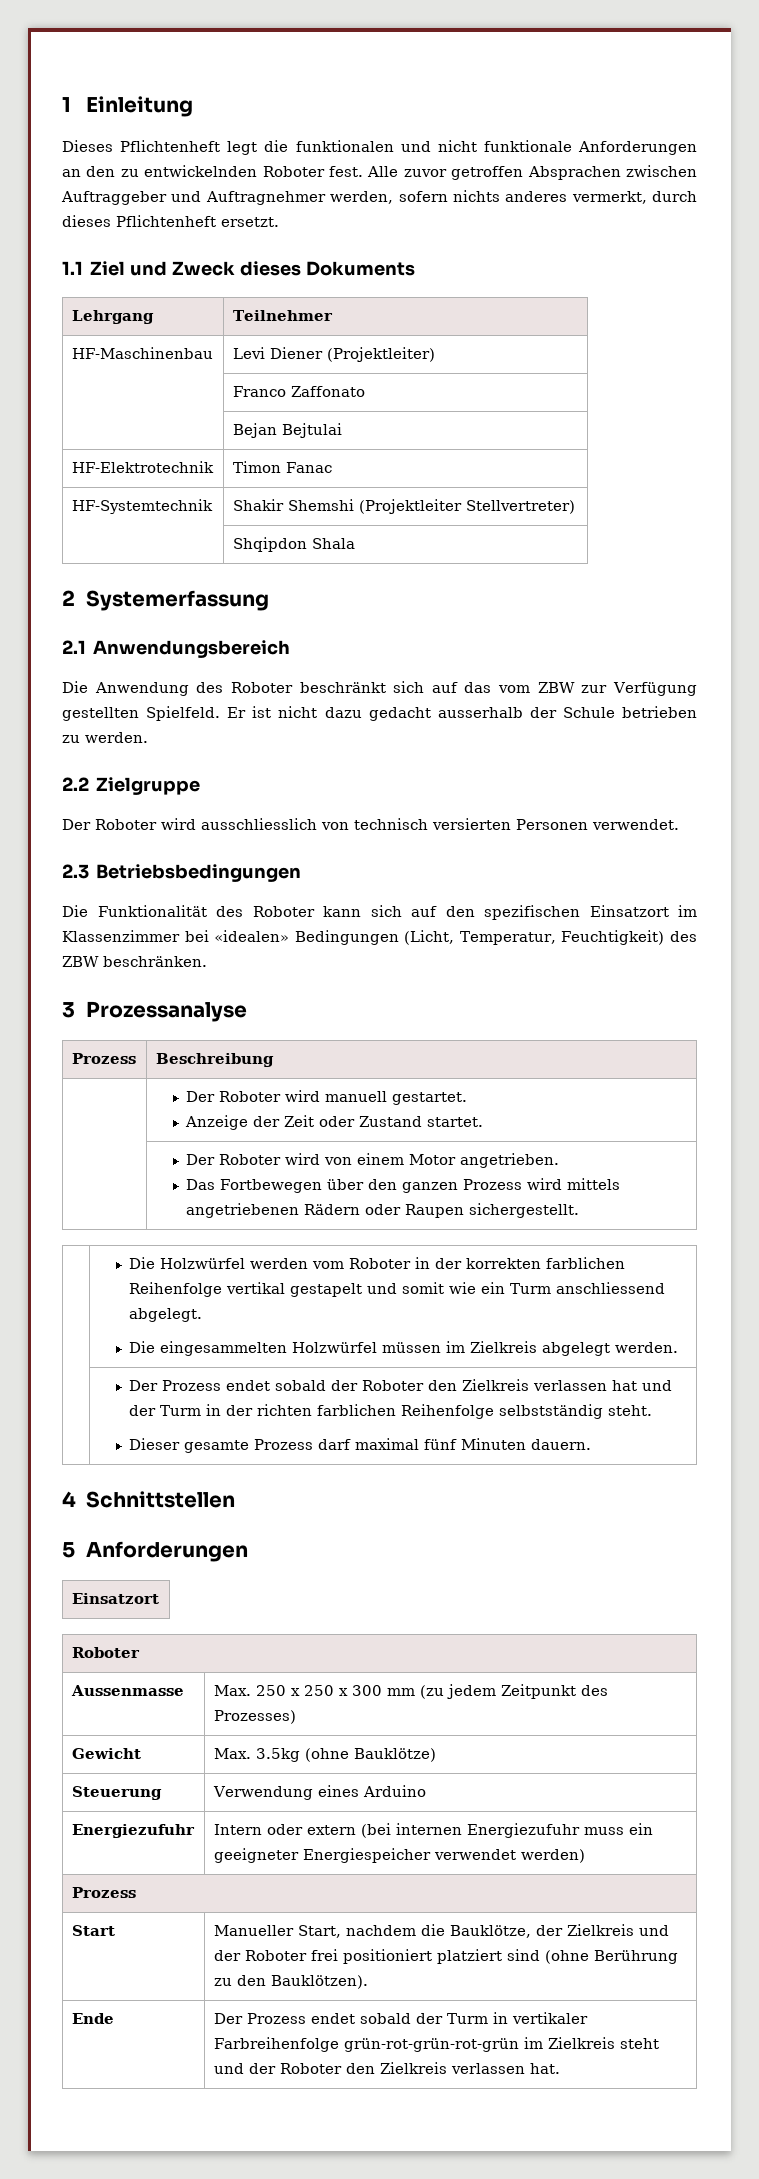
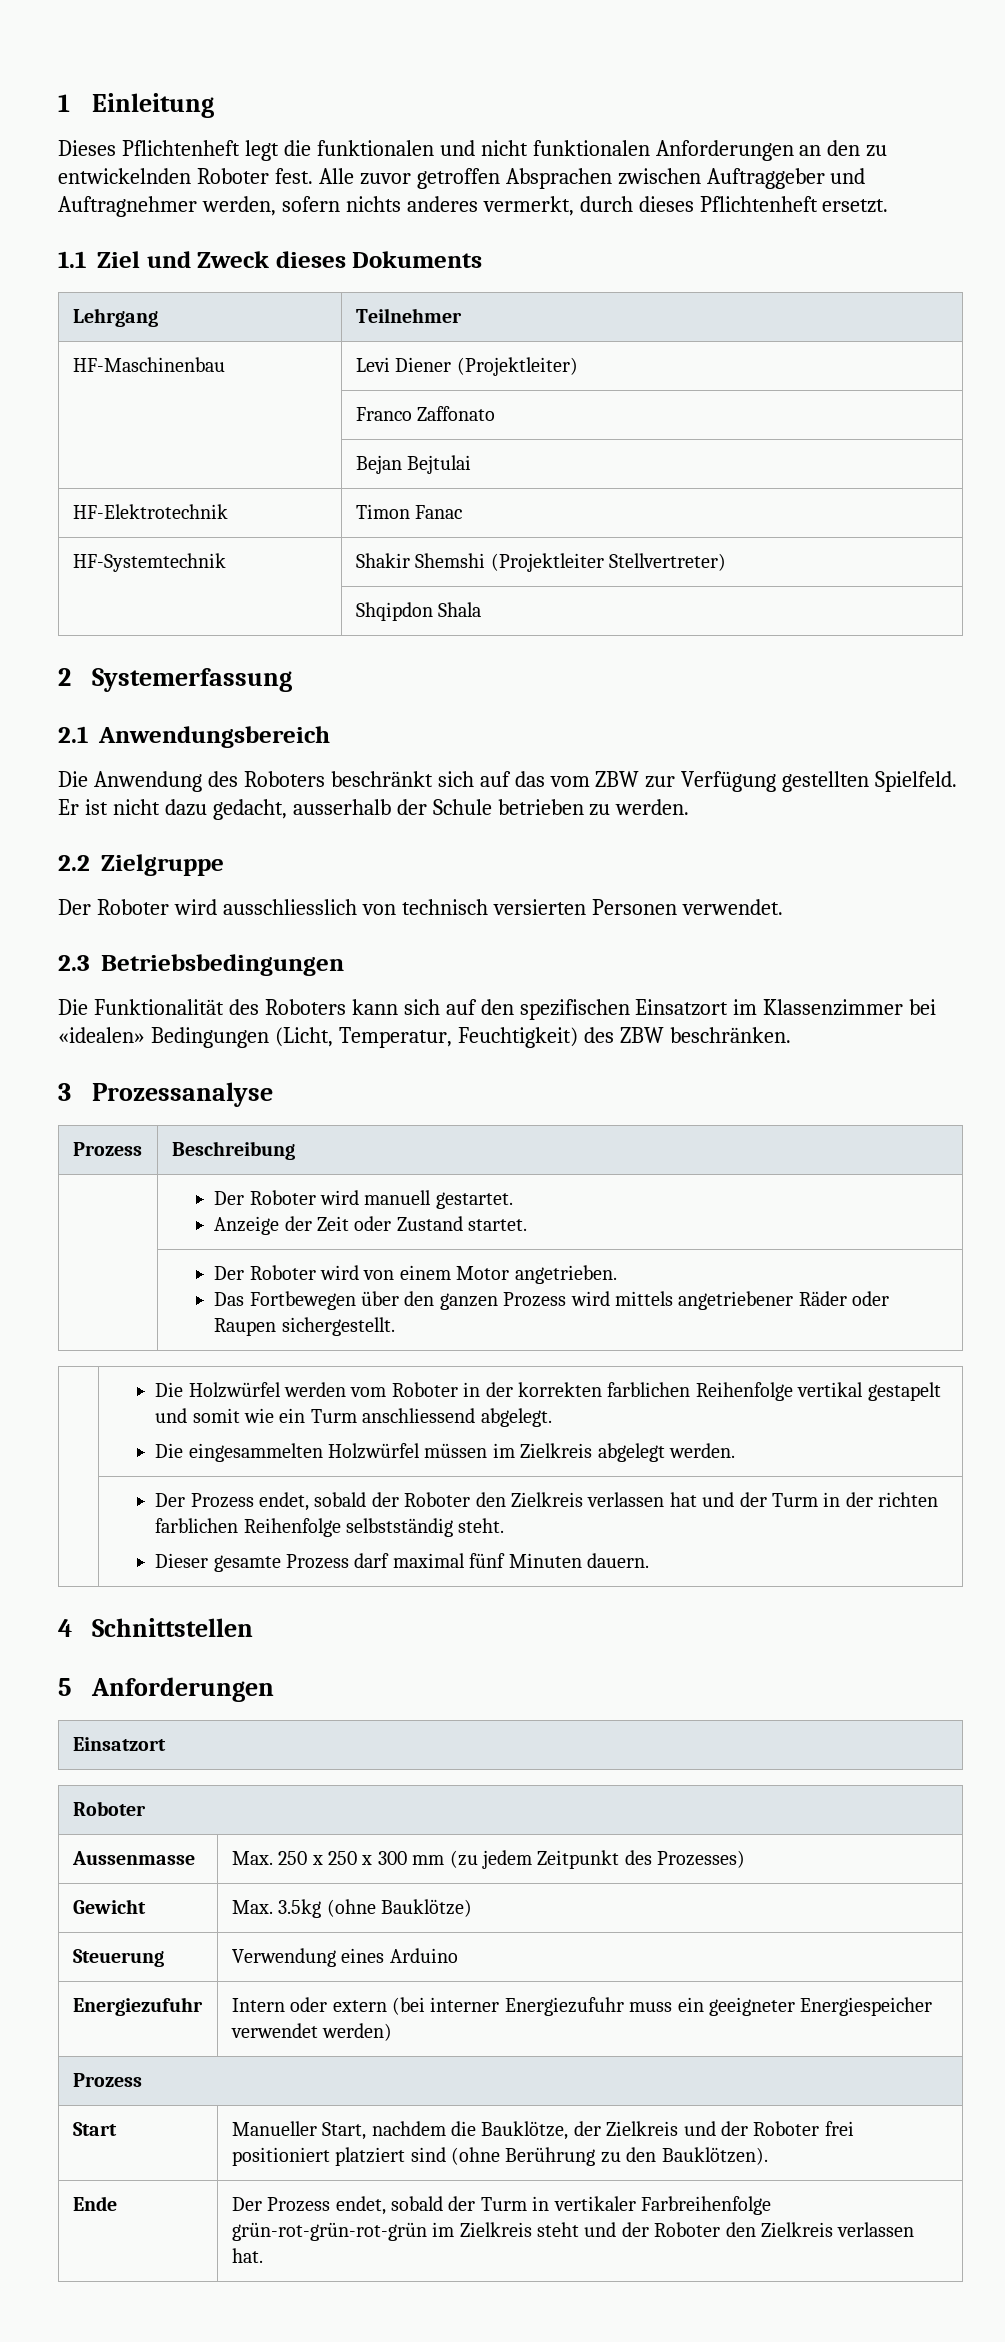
- Dieses Pflichtenheft legt die funktionalen und nicht funktionale Anforderungen an den zu entwickelnden Roboter fest.
+ Dieses Pflichtenheft legt die funktionalen und nicht funktionalen Anforderungen an den zu entwickelnden Roboter fest.
- Die Anwendung des Roboter beschränkt sich auf das vom ZBW zur Verfügung gestellten Spielfeld.
+ Die Anwendung des Roboters beschränkt sich auf das vom ZBW zur Verfügung gestellten Spielfeld.
- Er ist nicht dazu gedacht ausserhalb der Schule betrieben zu werden.
+ Er ist nicht dazu gedacht, ausserhalb der Schule betrieben zu werden.
- Die Funktionalität des Roboter kann sich auf den spezifischen Einsatzort im Klassenzimmer bei «idealen» Bedingungen (Licht, Temperatur, Feuchtigkeit) des ZBW beschränken.
+ Die Funktionalität des Roboters kann sich auf den spezifischen Einsatzort im Klassenzimmer bei «idealen» Bedingungen (Licht, Temperatur, Feuchtigkeit) des ZBW beschränken.
  | Der Roboter wird von einem Motor angetrieben.
- Das Fortbewegen über den ganzen Prozess wird mittels angetriebenen Rädern oder Raupen sichergestellt.
+ Das Fortbewegen über den ganzen Prozess wird mittels angetriebener Räder oder Raupen sichergestellt.
- | Der Prozess endet sobald der Roboter den Zielkreis verlassen hat und der Turm in der richten farblichen Reihenfolge selbstständig steht.
+ | Der Prozess endet, sobald der Roboter den Zielkreis verlassen hat und der Turm in der richten farblichen Reihenfolge selbstständig steht.
- Energiezufuhr | Intern oder extern (bei internen Energiezufuhr muss ein geeigneter Energiespeicher verwendet werden)
+ Energiezufuhr | Intern oder extern (bei interner Energiezufuhr muss ein geeigneter Energiespeicher verwendet werden)
- Ende | Der Prozess endet sobald der Turm in vertikaler Farbreihenfolge grün-rot-grün-rot-grün im Zielkreis steht und der Roboter den Zielkreis verlassen hat.
+ Ende | Der Prozess endet, sobald der Turm in vertikaler Farbreihenfolge grün-rot-grün-rot-grün im Zielkreis steht und der Roboter den Zielkreis verlassen hat.

